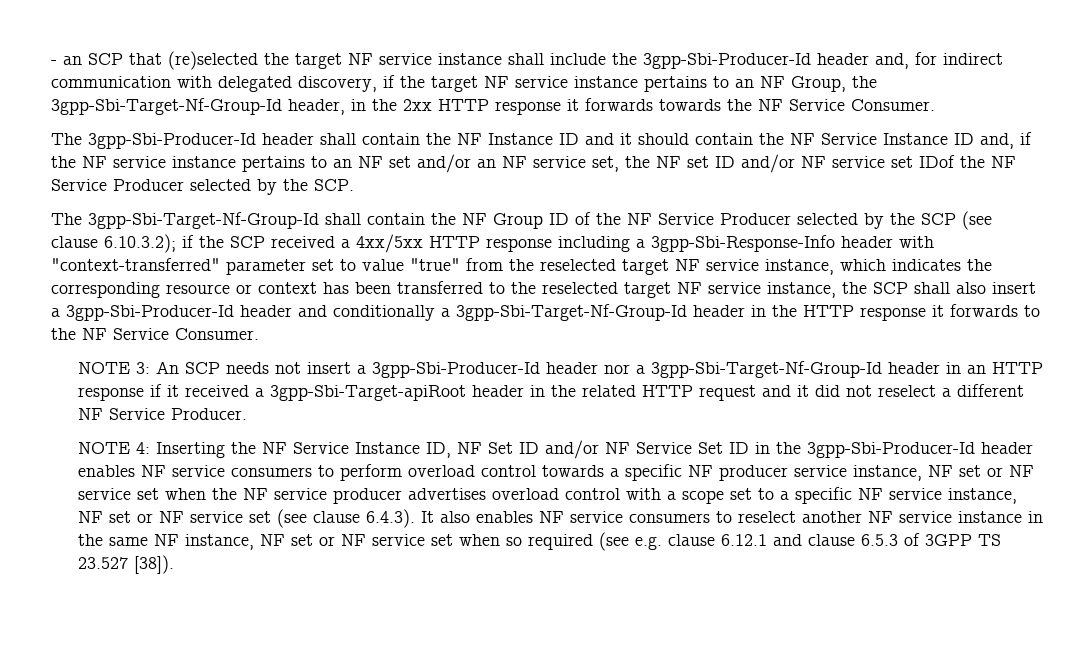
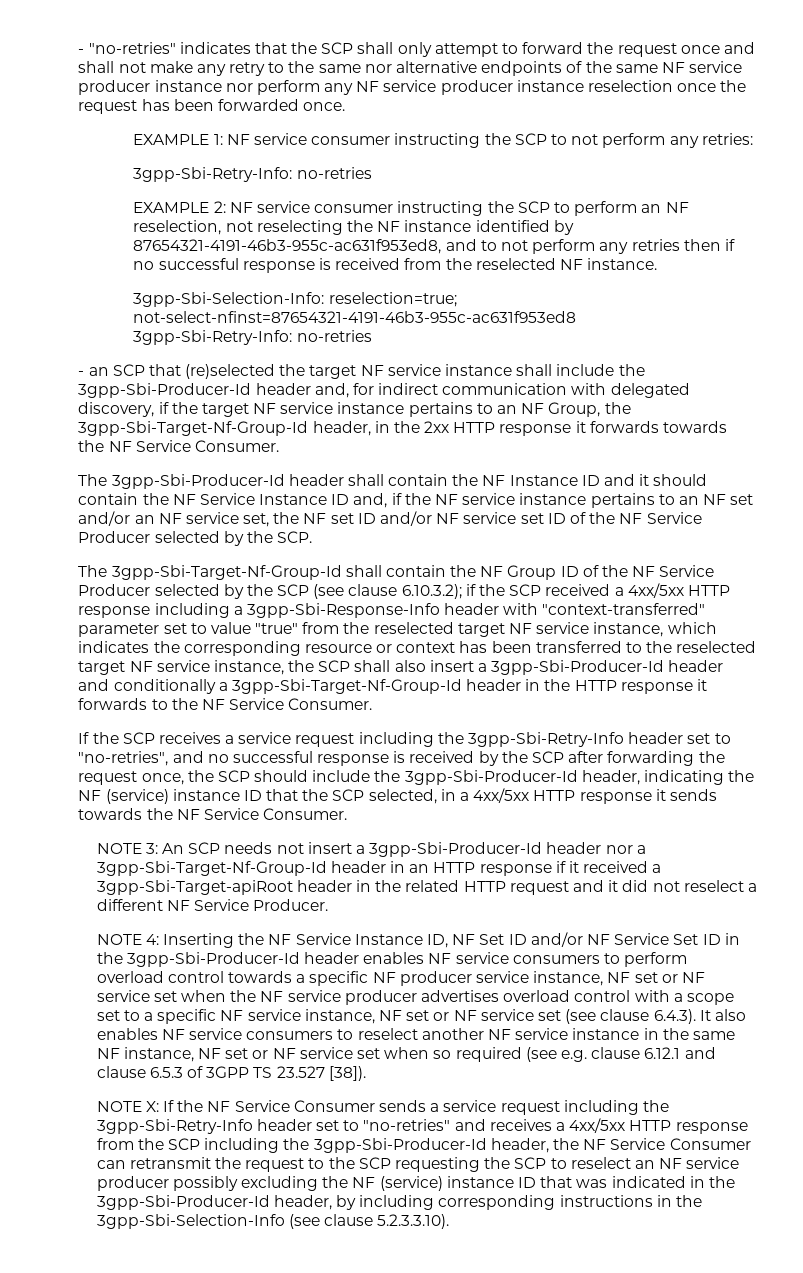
+ - "no-retries" indicates that the SCP shall only attempt to forward the request once and shall not make any retry to the same nor alternative endpoints of the same NF service producer instance nor perform any NF service producer instance reselection once the request has been forwarded once.
+ EXAMPLE 1: NF service consumer instructing the SCP to not perform any retries:
+ 3gpp-Sbi-Retry-Info: no-retries
+ EXAMPLE 2: NF service consumer instructing the SCP to perform an NF reselection, not reselecting the NF instance identified by 87654321-4191-46b3-955c-ac631f953ed8, and to not perform any retries then if no successful response is received from the reselected NF instance.
+ 3gpp-Sbi-Selection-Info: reselection=true; not-select-nfinst=87654321-4191-46b3-955c-ac631f953ed8
+ 3gpp-Sbi-Retry-Info: no-retries
- The 3gpp-Sbi-Producer-Id header shall contain the NF Instance ID and it should contain the NF Service Instance ID and, if the NF service instance pertains to an NF set and/or an NF service set, the NF set ID and/or NF service set IDof the NF Service Producer selected by the SCP.
+ The 3gpp-Sbi-Producer-Id header shall contain the NF Instance ID and it should contain the NF Service Instance ID and, if the NF service instance pertains to an NF set and/or an NF service set, the NF set ID and/or NF service set ID of the NF Service Producer selected by the SCP.
+ If the SCP receives a service request including the 3gpp-Sbi-Retry-Info header set to "no-retries", and no successful response is received by the SCP after forwarding the request once, the SCP should include the 3gpp-Sbi-Producer-Id header, indicating the NF (service) instance ID that the SCP selected, in a 4xx/5xx HTTP response it sends towards the NF Service Consumer.
+ NOTE X: If the NF Service Consumer sends a service request including the 3gpp-Sbi-Retry-Info header set to "no-retries" and receives a 4xx/5xx HTTP response from the SCP including the 3gpp-Sbi-Producer-Id header, the NF Service Consumer can retransmit the request to the SCP requesting the SCP to reselect an NF service producer possibly excluding the NF (service) instance ID that was indicated in the 3gpp-Sbi-Producer-Id header, by including corresponding instructions in the 3gpp-Sbi-Selection-Info (see clause 5.2.3.3.10).

